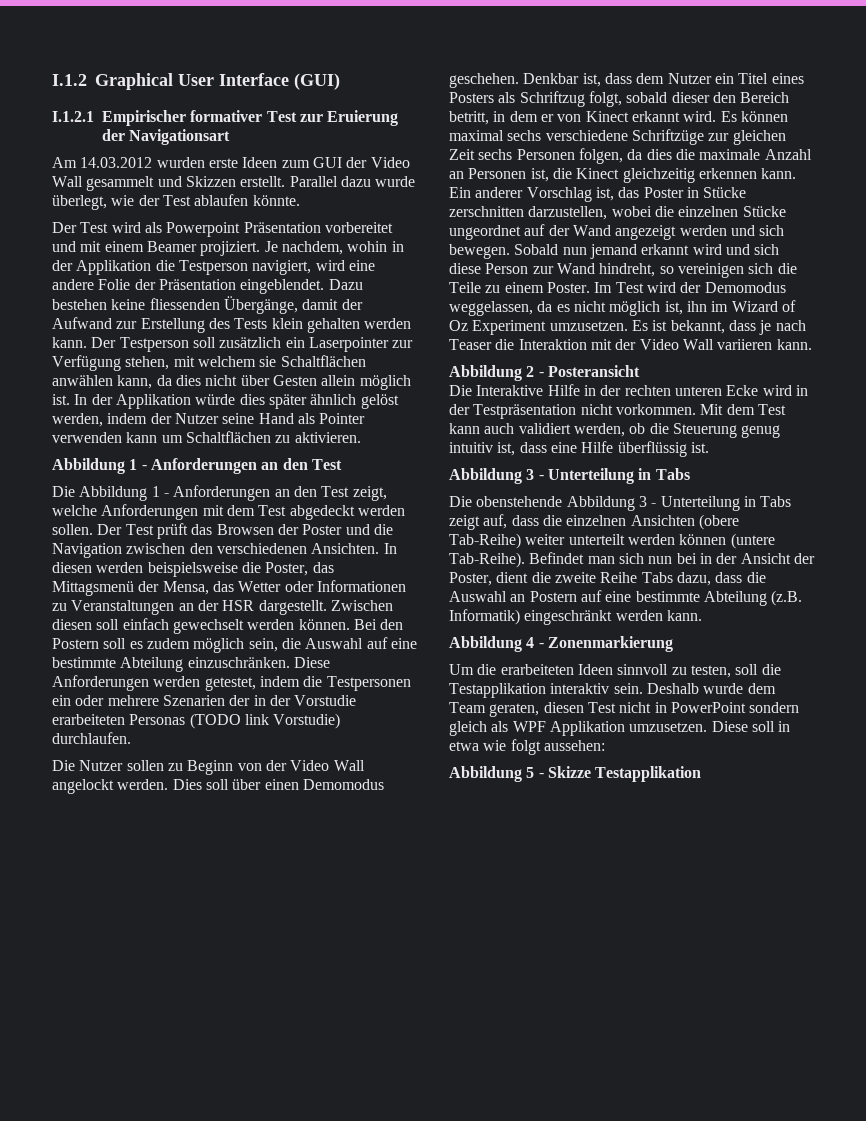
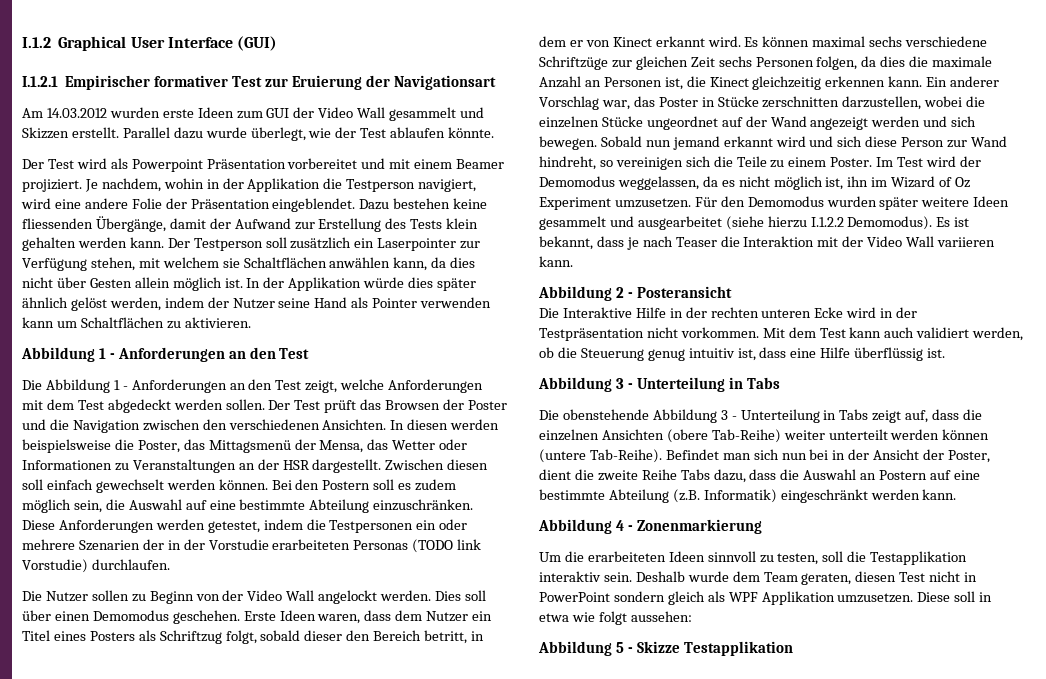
- Denkbar ist, dass dem Nutzer ein Titel eines Posters als Schriftzug folgt, sobald dieser den Bereich betritt, in dem er von Kinect erkannt wird.
+ Erste Ideen waren, dass dem Nutzer ein Titel eines Posters als Schriftzug folgt, sobald dieser den Bereich betritt, in dem er von Kinect erkannt wird.
- Ein anderer Vorschlag ist, das Poster in Stücke zerschnitten darzustellen, wobei die einzelnen Stücke ungeordnet auf der Wand angezeigt werden und sich bewegen.
+ Ein anderer Vorschlag war, das Poster in Stücke zerschnitten darzustellen, wobei die einzelnen Stücke ungeordnet auf der Wand angezeigt werden und sich bewegen.
+ Für den Demomodus wurden später weitere Ideen gesammelt und ausgearbeitet (siehe hierzu I.1.2.2 Demomodus).

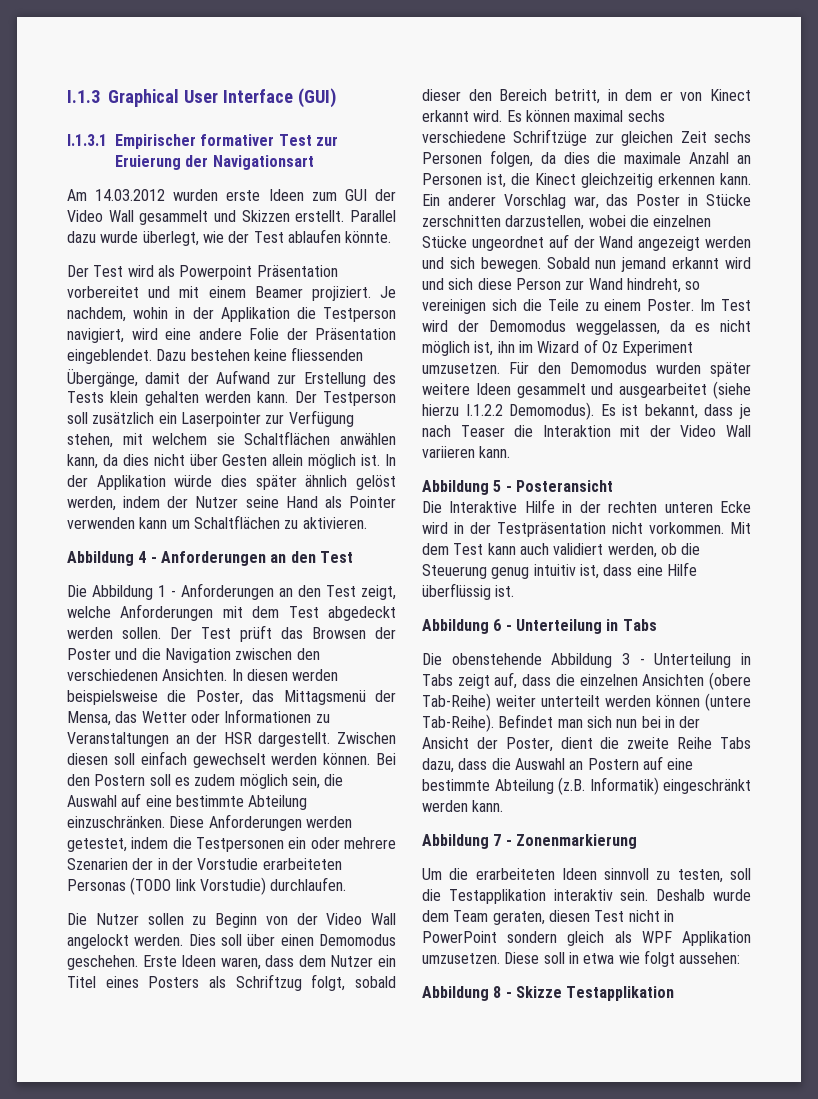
- I.1.2 Graphical User Interface (GUI)
+ I.1.3 Graphical User Interface (GUI)
- I.1.2.1 Empirischer formativer Test zur Eruierung der Navigationsart
+ I.1.3.1 Empirischer formativer Test zur Eruierung der Navigationsart
  In der Applikation würde dies später ähnlich gelöst werden, indem der Nutzer seine Hand als Pointer verwenden kann um Schaltflächen zu aktivieren.
- Abbildung 1 - Anforderungen an den Test
+ Abbildung 4 - Anforderungen an den Test
- Abbildung 2 - Posteransicht
+ Abbildung 5 - Posteransicht
  Mit dem Test kann auch validiert werden, ob die Steuerung genug intuitiv ist, dass eine Hilfe überflüssig ist.
- Abbildung 3 - Unterteilung in Tabs
+ Abbildung 6 - Unterteilung in Tabs
- Abbildung 4 - Zonenmarkierung
+ Abbildung 7 - Zonenmarkierung
- Abbildung 5 - Skizze Testapplikation
+ Abbildung 8 - Skizze Testapplikation

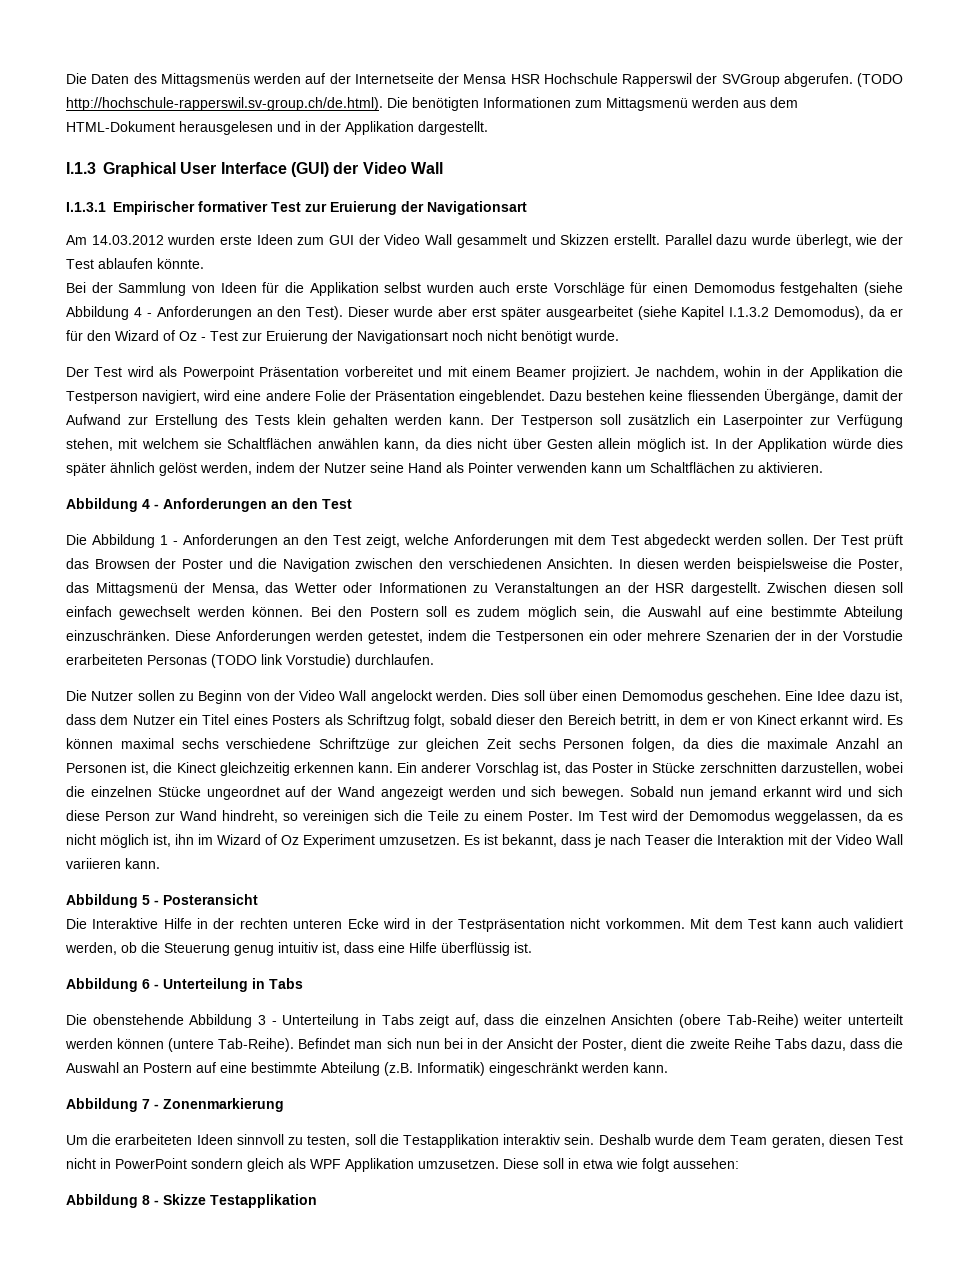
+ Die Daten des Mittagsmenüs werden auf der Internetseite der Mensa HSR Hochschule Rapperswil der SVGroup abgerufen. (TODO http://hochschule-rapperswil.sv-group.ch/de.html). Die benötigten Informationen zum Mittagsmenü werden aus dem HTML-Dokument herausgelesen und in der Applikation dargestellt.
- I.1.3 Graphical User Interface (GUI)
+ I.1.3 Graphical User Interface (GUI) der Video Wall
+ Bei der Sammlung von Ideen für die Applikation selbst wurden auch erste Vorschläge für einen Demomodus festgehalten (siehe Abbildung 4 - Anforderungen an den Test). Dieser wurde aber erst später ausgearbeitet (siehe Kapitel I.1.3.2 Demomodus), da er für den Wizard of Oz - Test zur Eruierung der Navigationsart noch nicht benötigt wurde.
- Erste Ideen waren, dass dem Nutzer ein Titel eines Posters als Schriftzug folgt, sobald dieser den Bereich betritt, in dem er von Kinect erkannt wird.
+ Eine Idee dazu ist, dass dem Nutzer ein Titel eines Posters als Schriftzug folgt, sobald dieser den Bereich betritt, in dem er von Kinect erkannt wird.
- Ein anderer Vorschlag war, das Poster in Stücke zerschnitten darzustellen, wobei die einzelnen Stücke ungeordnet auf der Wand angezeigt werden und sich bewegen.
+ Ein anderer Vorschlag ist, das Poster in Stücke zerschnitten darzustellen, wobei die einzelnen Stücke ungeordnet auf der Wand angezeigt werden und sich bewegen.
- Für den Demomodus wurden später weitere Ideen gesammelt und ausgearbeitet (siehe hierzu I.1.2.2 Demomodus).

